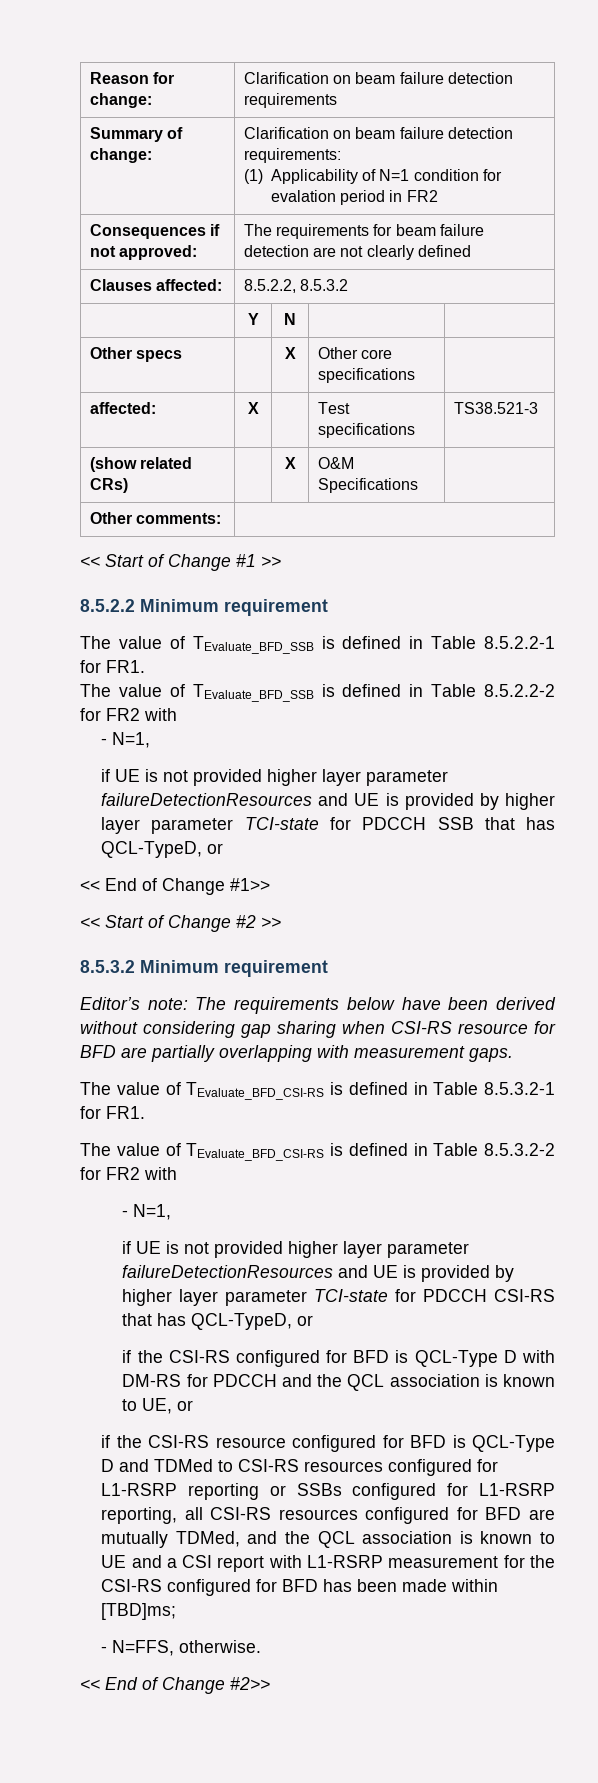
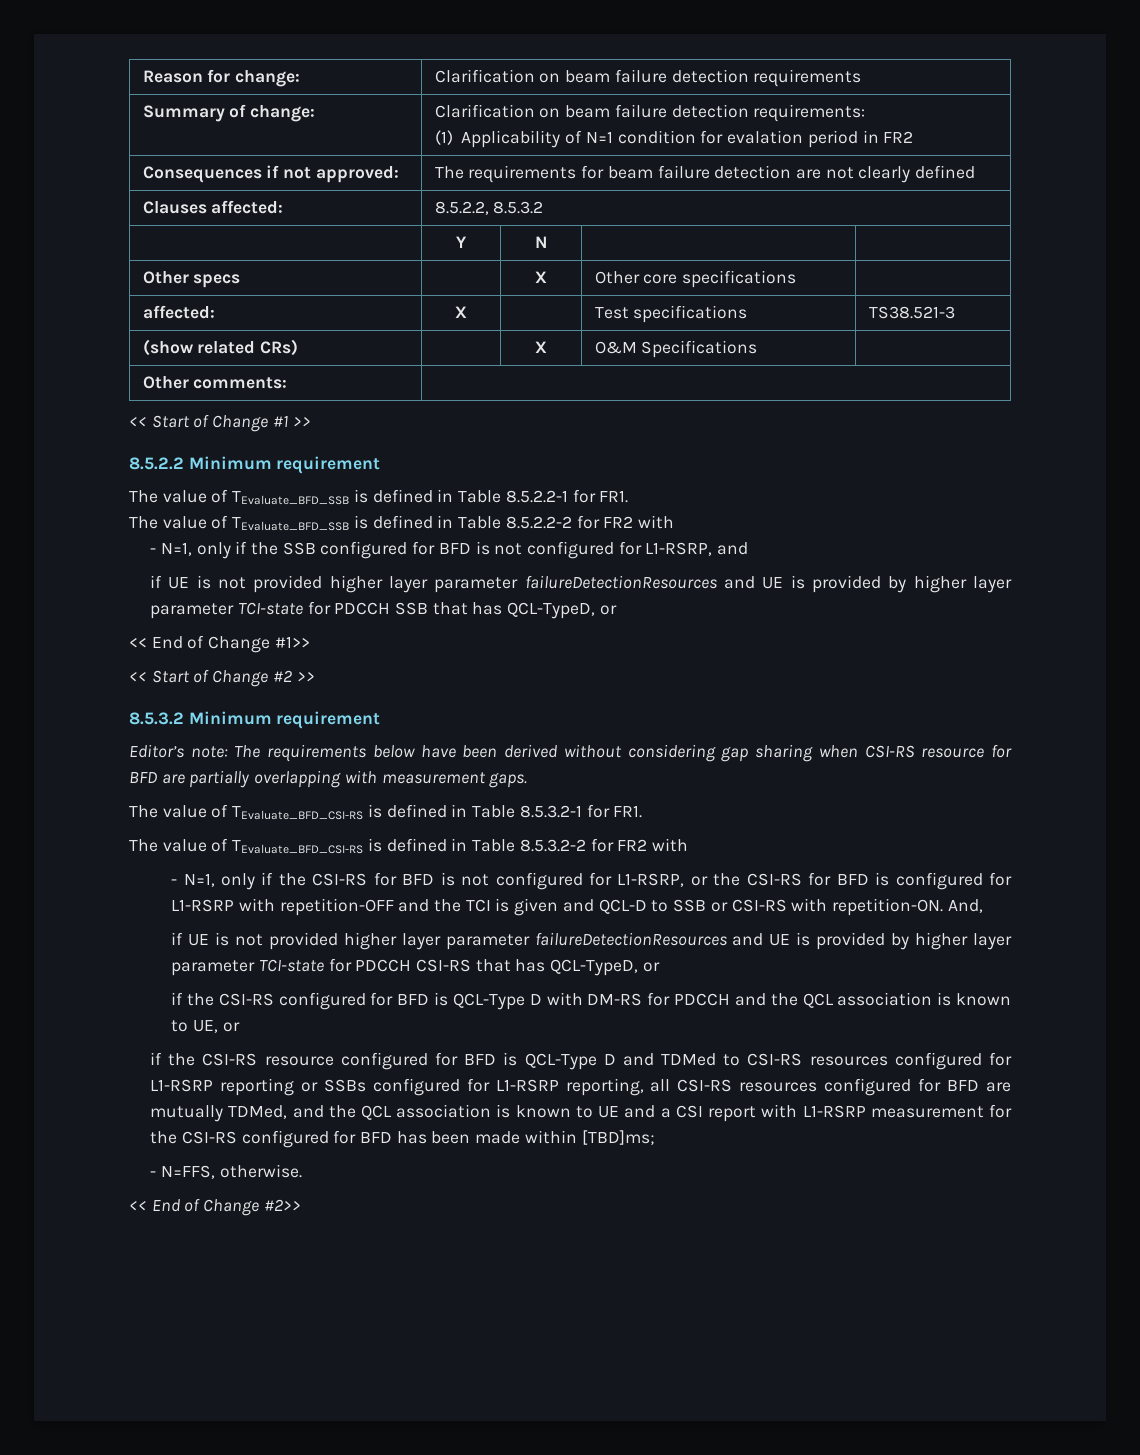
  The value of TEvaluate_BFD_SSB is defined in Table 8.5.2.2-2 for FR2 with
- - N=1,
+ - N=1, only if the SSB configured for BFD is not configured for L1-RSRP, and
  The value of TEvaluate_BFD_CSI-RS is defined in Table 8.5.3.2-2 for FR2 with
- - N=1,
+ - N=1, only if the CSI-RS for BFD is not configured for L1-RSRP, or the CSI-RS for BFD is configured for L1-RSRP with repetition-OFF and the TCI is given and QCL-D to SSB or CSI-RS with repetition-ON. And,

